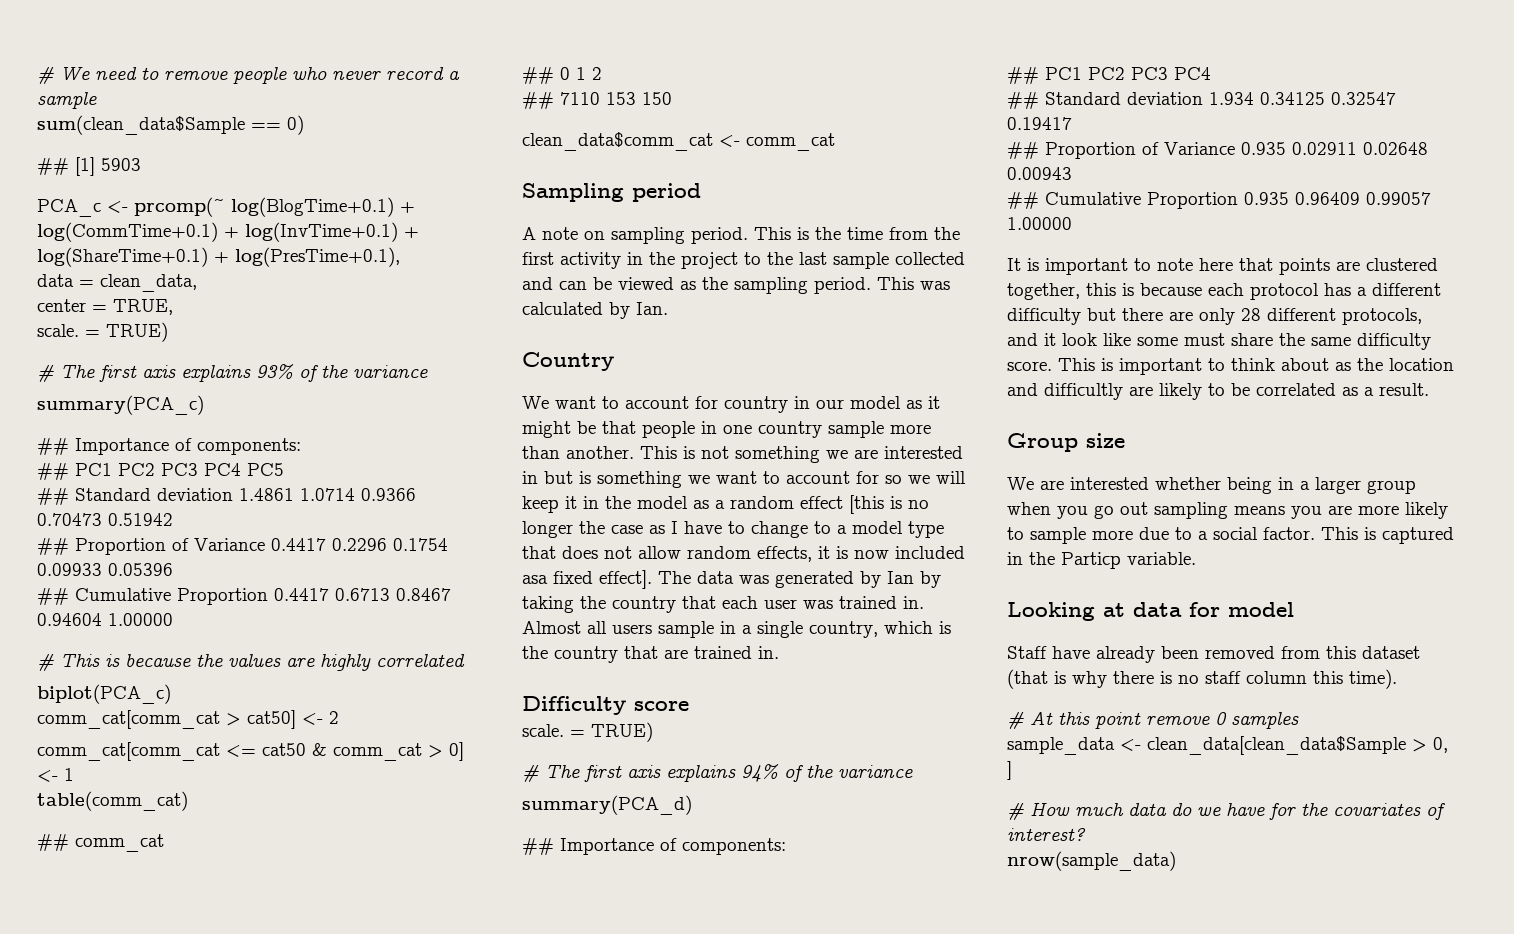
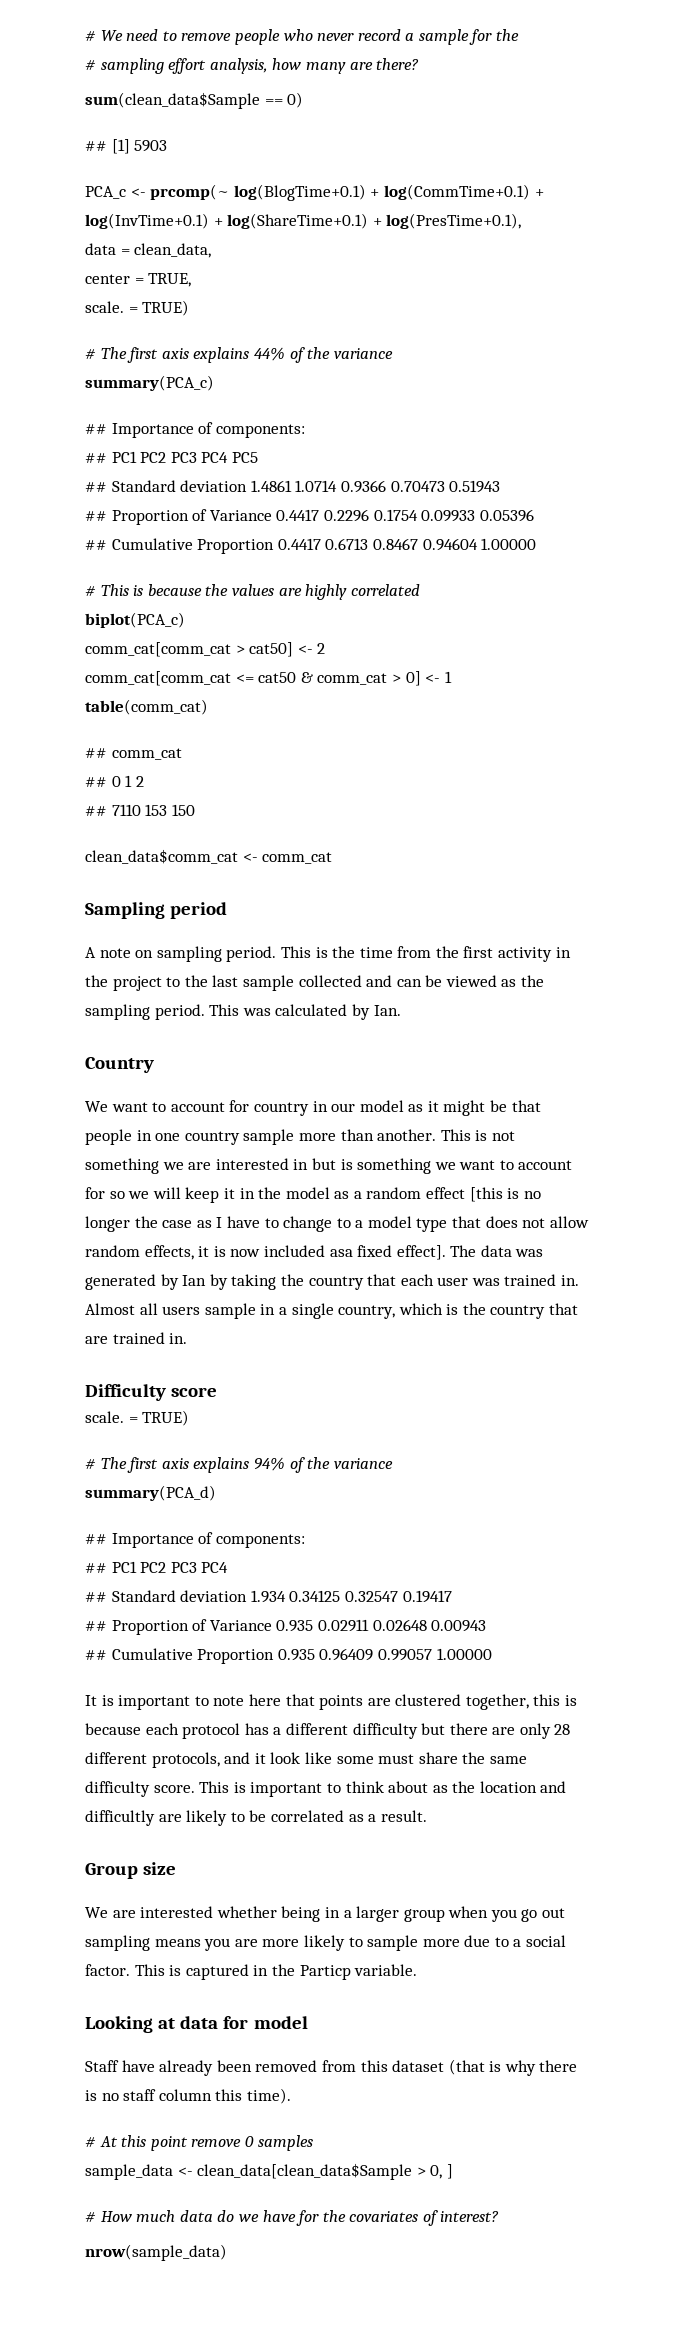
- # We need to remove people who never record a sample
+ # We need to remove people who never record a sample for the
+ # sampling effort analysis, how many are there?
- # The first axis explains 93% of the variance
+ # The first axis explains 44% of the variance
- ## Standard deviation 1.4861 1.0714 0.9366 0.70473 0.51942
+ ## Standard deviation 1.4861 1.0714 0.9366 0.70473 0.51943

